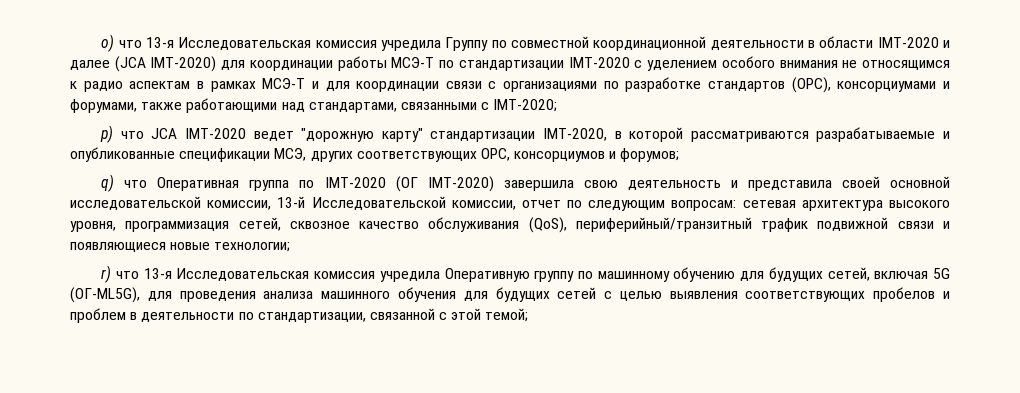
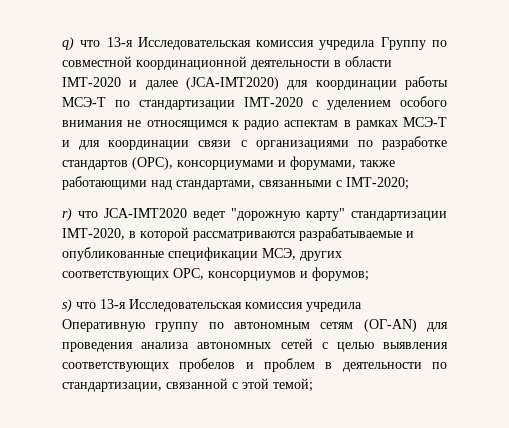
- o) что 13-я Исследовательская комиссия учредила Группу по совместной координационной деятельности в области IMT-2020 и далее (JCA IMT-2020) для координации работы МСЭ-Т по стандартизации IMT-2020 с уделением особого внимания не относящимся к радио аспектам в рамках МСЭ-Т и для координации связи с организациями по разработке стандартов (ОРС), консорциумами и форумами, также работающими над стандартами, связанными с IMT-2020;
+ q) что 13-я Исследовательская комиссия учредила Группу по совместной координационной деятельности в области IMT-2020 и далее (JCA-IMT2020) для координации работы МСЭ-Т по стандартизации IMT-2020 с уделением особого внимания не относящимся к радио аспектам в рамках МСЭ-Т и для координации связи с организациями по разработке стандартов (ОРС), консорциумами и форумами, также работающими над стандартами, связанными с IMT-2020;
- p) что JCA IMT-2020 ведет "дорожную карту" стандартизации IMT-2020, в которой рассматриваются разрабатываемые и опубликованные спецификации МСЭ, других соответствующих ОРС, консорциумов и форумов;
+ r) что JCA-IMT2020 ведет "дорожную карту" стандартизации IMT-2020, в которой рассматриваются разрабатываемые и опубликованные спецификации МСЭ, других соответствующих ОРС, консорциумов и форумов;
- q) что Оперативная группа по IMT-2020 (ОГ IMT-2020) завершила свою деятельность и представила своей основной исследовательской комиссии, 13-й Исследовательской комиссии, отчет по следующим вопросам: сетевая архитектура высокого уровня, программизация сетей, сквозное качество обслуживания (QoS), периферийный/транзитный трафик подвижной связи и появляющиеся новые технологии;
- r) что 13-я Исследовательская комиссия учредила Оперативную группу по машинному обучению для будущих сетей, включая 5G (ОГ-ML5G), для проведения анализа машинного обучения для будущих сетей с целью выявления соответствующих пробелов и проблем в деятельности по стандартизации, связанной с этой темой;
+ s) что 13-я Исследовательская комиссия учредила Оперативную группу по автономным сетям (ОГ-AN) для проведения анализа автономных сетей с целью выявления соответствующих пробелов и проблем в деятельности по стандартизации, связанной с этой темой;

